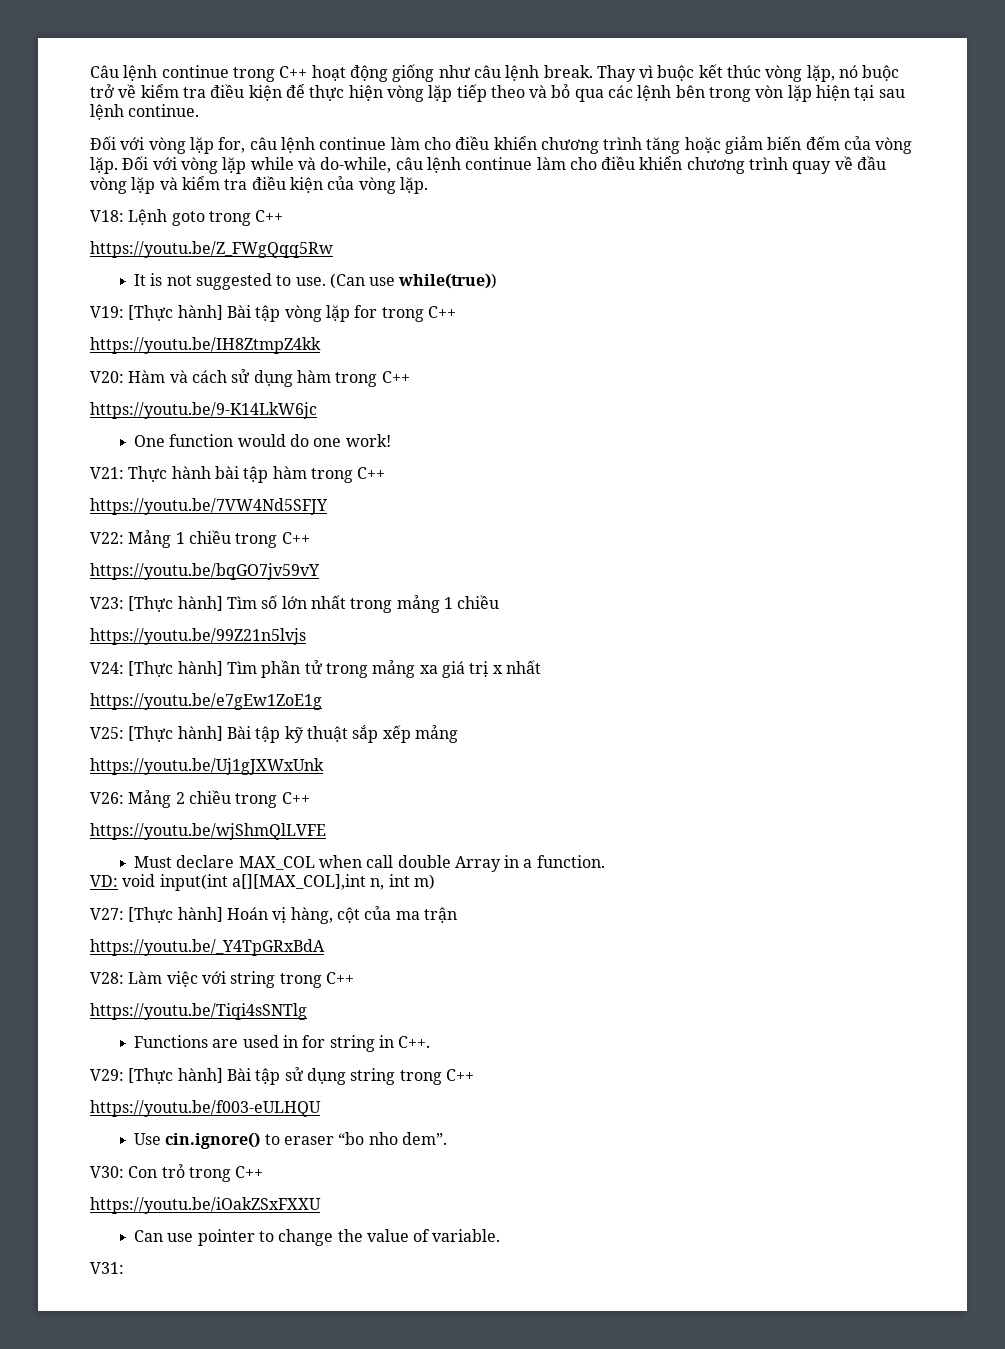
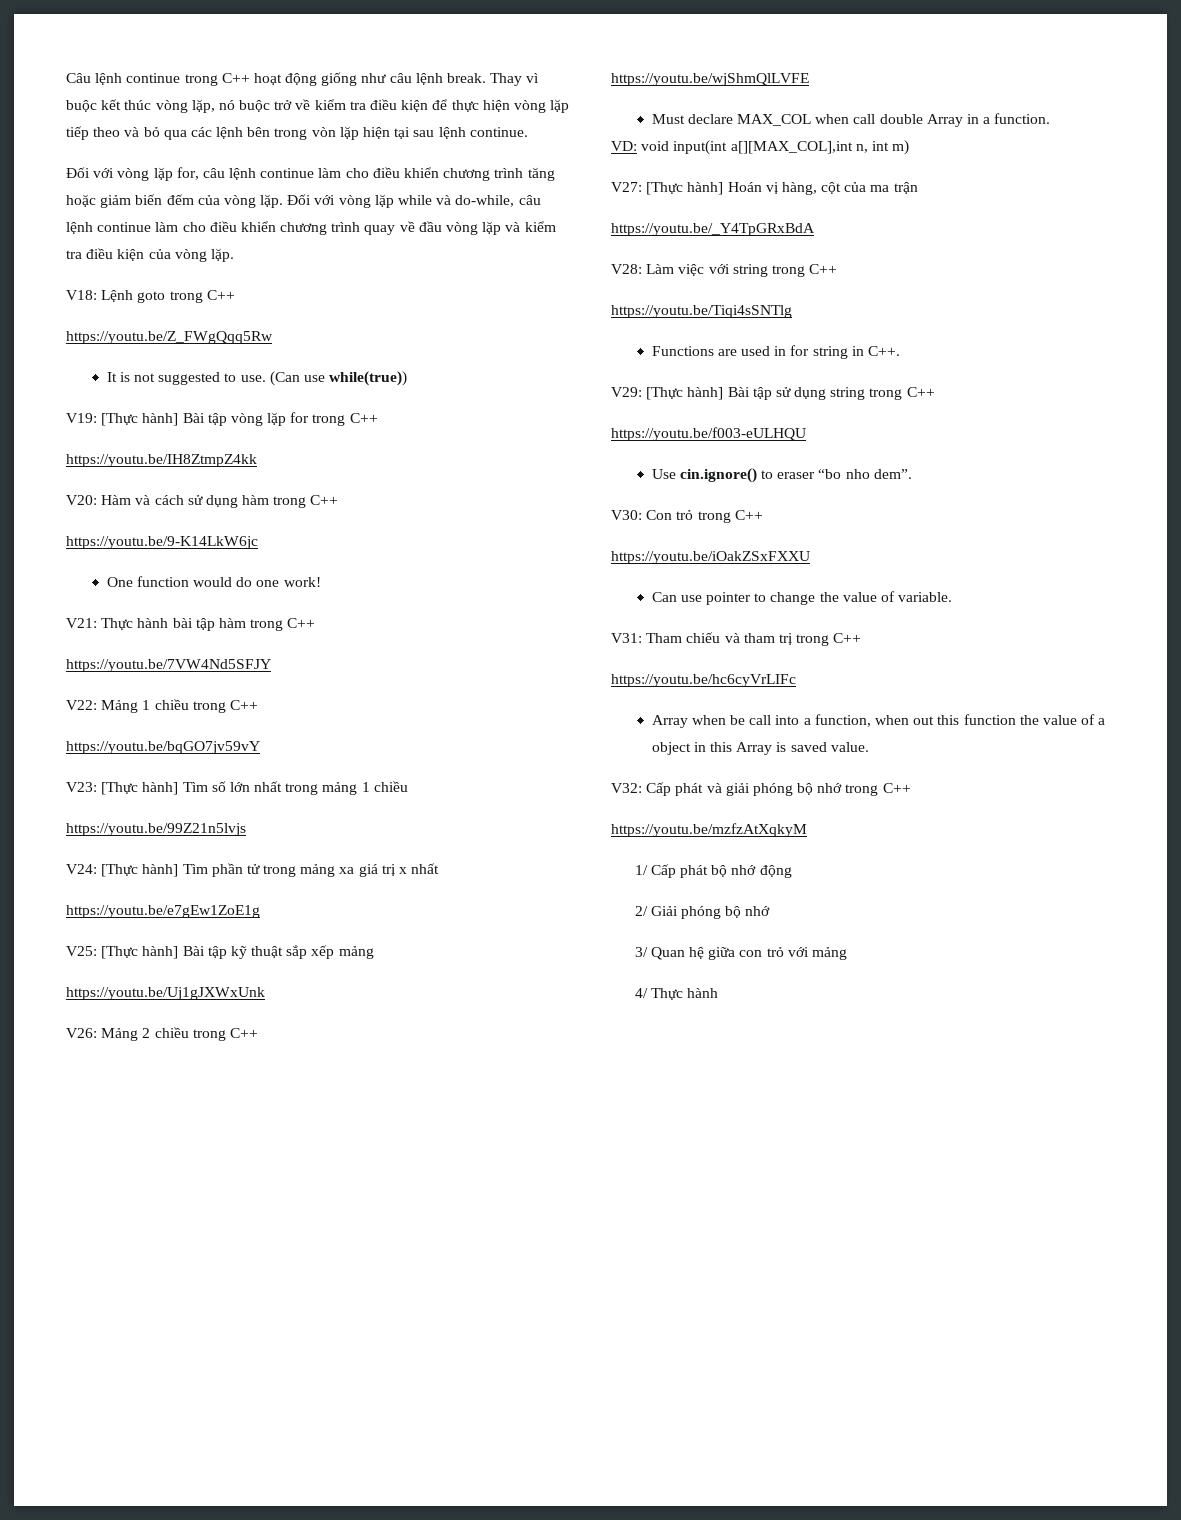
- V31:
+ V31: Tham chiếu và tham trị trong C++
+ https://youtu.be/hc6cyVrLIFc
+ Array when be call into a function, when out this function the value of a object in this Array is saved value.
+ V32: Cấp phát và giải phóng bộ nhớ trong C++
+ https://youtu.be/mzfzAtXqkyM
+ 1/ Cấp phát bộ nhớ động
+ 2/ Giải phóng bộ nhớ
+ 3/ Quan hệ giữa con trỏ với mảng
+ 4/ Thực hành

